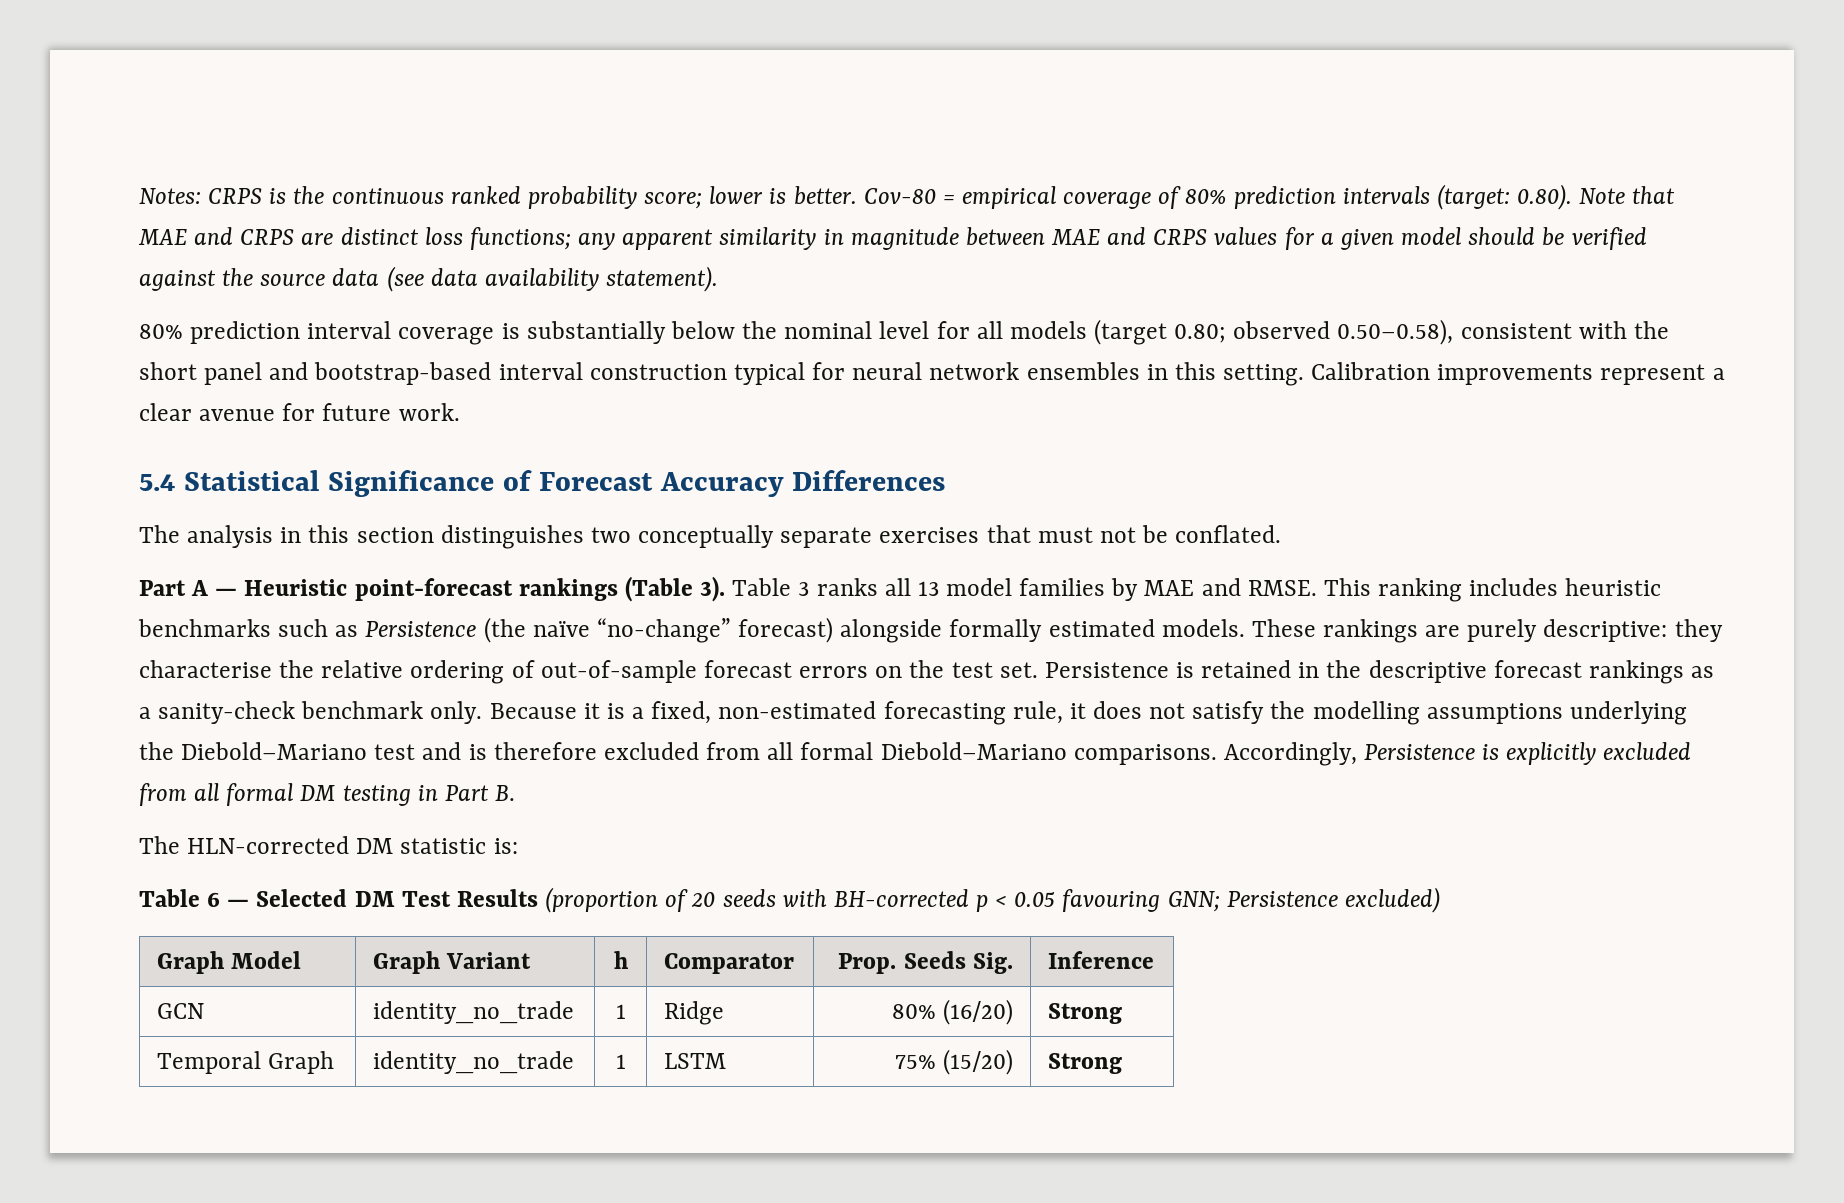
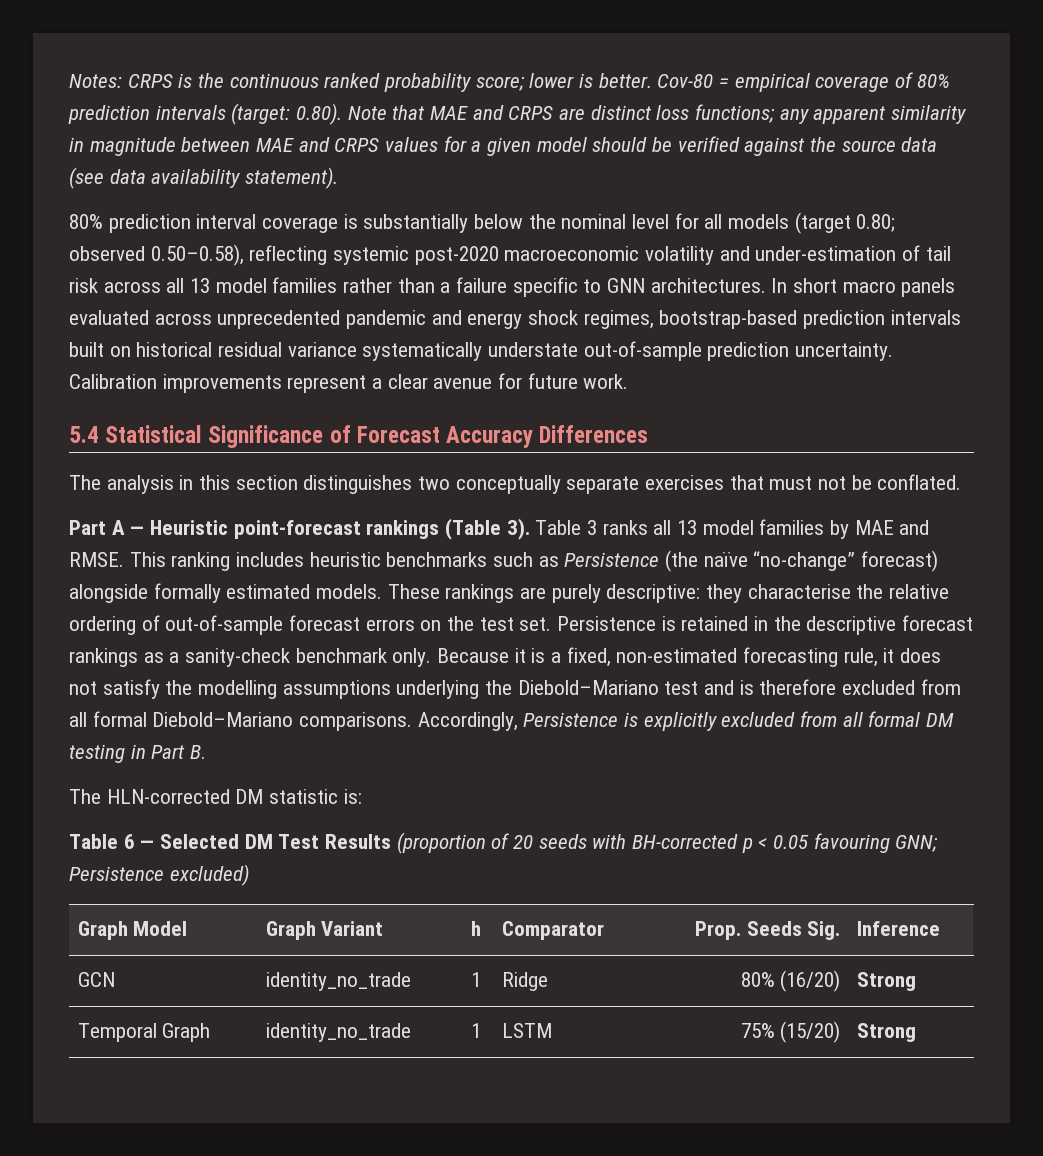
- 80% prediction interval coverage is substantially below the nominal level for all models (target 0.80; observed 0.50–0.58), consistent with the short panel and bootstrap-based interval construction typical for neural network ensembles in this setting.
+ 80% prediction interval coverage is substantially below the nominal level for all models (target 0.80; observed 0.50–0.58), reflecting systemic post-2020 macroeconomic volatility and under-estimation of tail risk across all 13 model families rather than a failure specific to GNN architectures. In short macro panels evaluated across unprecedented pandemic and energy shock regimes, bootstrap-based prediction intervals built on historical residual variance systematically understate out-of-sample prediction uncertainty.

